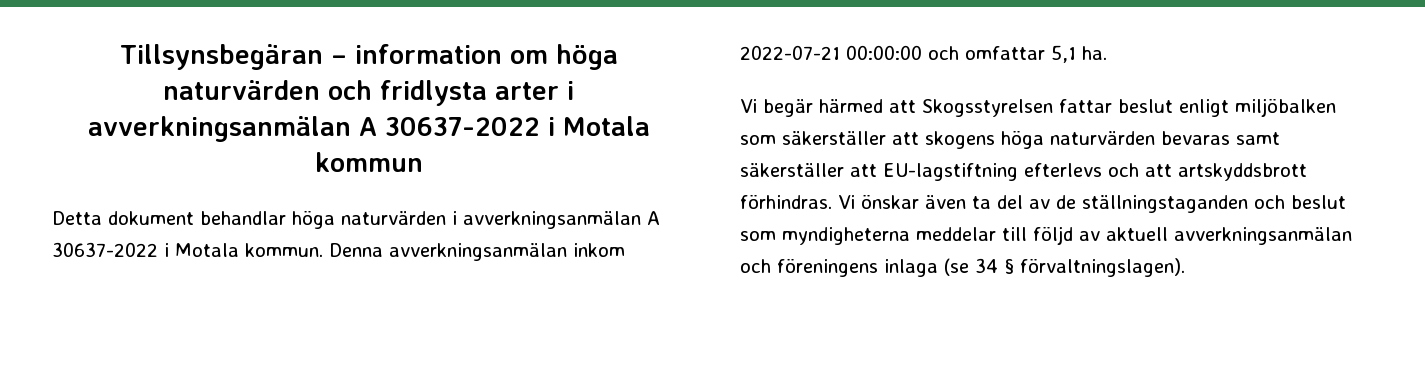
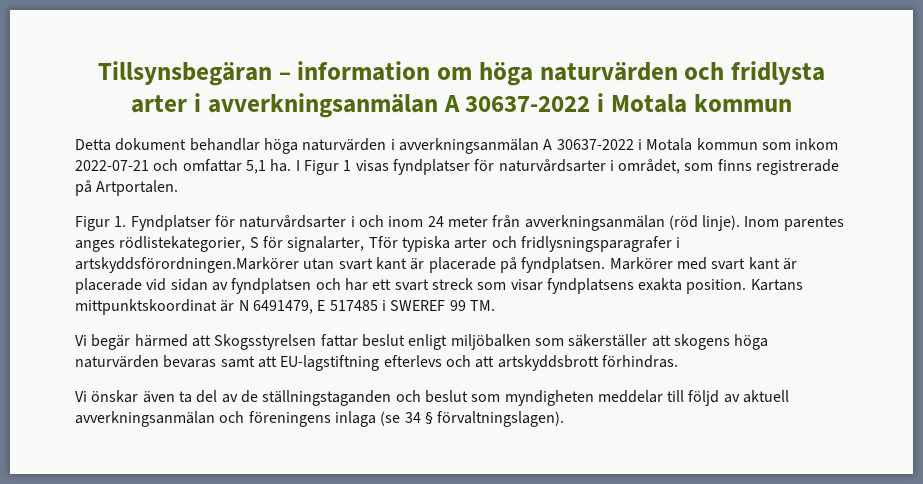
- Detta dokument behandlar höga naturvärden i avverkningsanmälan A 30637-2022 i Motala kommun. Denna avverkningsanmälan inkom 2022-07-21 00:00:00 och omfattar 5,1 ha.
+ Detta dokument behandlar höga naturvärden i avverkningsanmälan A 30637-2022 i Motala kommun som inkom 2022-07-21 och omfattar 5,1 ha. I Figur 1 visas fyndplatser för naturvårdsarter i området, som finns registrerade på Artportalen.
+ Figur 1. Fyndplatser för naturvårdsarter i och inom 24 meter från avverkningsanmälan (röd linje). Inom parentes anges rödlistekategorier, S för signalarter, Tför typiska arter och fridlysningsparagrafer i artskyddsförordningen.Markörer utan svart kant är placerade på fyndplatsen. Markörer med svart kant är placerade vid sidan av fyndplatsen och har ett svart streck som visar fyndplatsens exakta position. Kartans mittpunktskoordinat är N 6491479, E 517485 i SWEREF 99 TM.
- Vi begär härmed att Skogsstyrelsen fattar beslut enligt miljöbalken som säkerställer att skogens höga naturvärden bevaras samt säkerställer att EU-lagstiftning efterlevs och att artskyddsbrott förhindras. Vi önskar även ta del av de ställningstaganden och beslut som myndigheterna meddelar till följd av aktuell avverkningsanmälan och föreningens inlaga (se 34 § förvaltningslagen).
+ Vi begär härmed att Skogsstyrelsen fattar beslut enligt miljöbalken som säkerställer att skogens höga naturvärden bevaras samt att EU-lagstiftning efterlevs och att artskyddsbrott förhindras.
+ Vi önskar även ta del av de ställningstaganden och beslut som myndigheten meddelar till följd av aktuell avverkningsanmälan och föreningens inlaga (se 34 § förvaltningslagen).

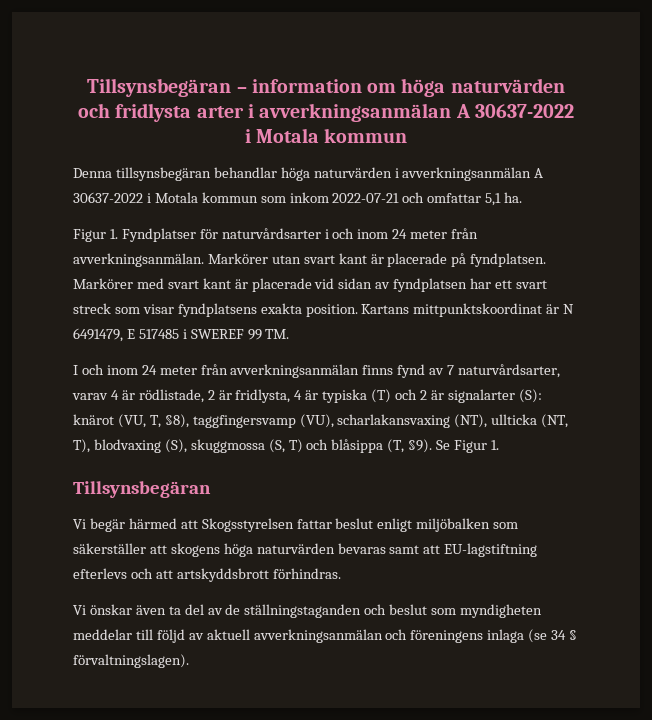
- Detta dokument behandlar höga naturvärden i avverkningsanmälan A 30637-2022 i Motala kommun som inkom 2022-07-21 och omfattar 5,1 ha. I Figur 1 visas fyndplatser för naturvårdsarter i området, som finns registrerade på Artportalen.
+ Denna tillsynsbegäran behandlar höga naturvärden i avverkningsanmälan A 30637-2022 i Motala kommun som inkom 2022-07-21 och omfattar 5,1 ha.
- Figur 1. Fyndplatser för naturvårdsarter i och inom 24 meter från avverkningsanmälan (röd linje). Inom parentes anges rödlistekategorier, S för signalarter, Tför typiska arter och fridlysningsparagrafer i artskyddsförordningen.Markörer utan svart kant är placerade på fyndplatsen.
+ Figur 1. Fyndplatser för naturvårdsarter i och inom 24 meter från avverkningsanmälan. Markörer utan svart kant är placerade på fyndplatsen.
- Markörer med svart kant är placerade vid sidan av fyndplatsen och har ett svart streck som visar fyndplatsens exakta position.
+ Markörer med svart kant är placerade vid sidan av fyndplatsen har ett svart streck som visar fyndplatsens exakta position.
+ I och inom 24 meter från avverkningsanmälan finns fynd av 7 naturvårdsarter, varav 4 är rödlistade, 2 är fridlysta, 4 är typiska (T) och 2 är signalarter (S): knärot (VU, T, §8), taggfingersvamp (VU), scharlakansvaxing (NT), ullticka (NT, T), blodvaxing (S), skuggmossa (S, T) och blåsippa (T, §9). Se Figur 1.
+ Tillsynsbegäran

